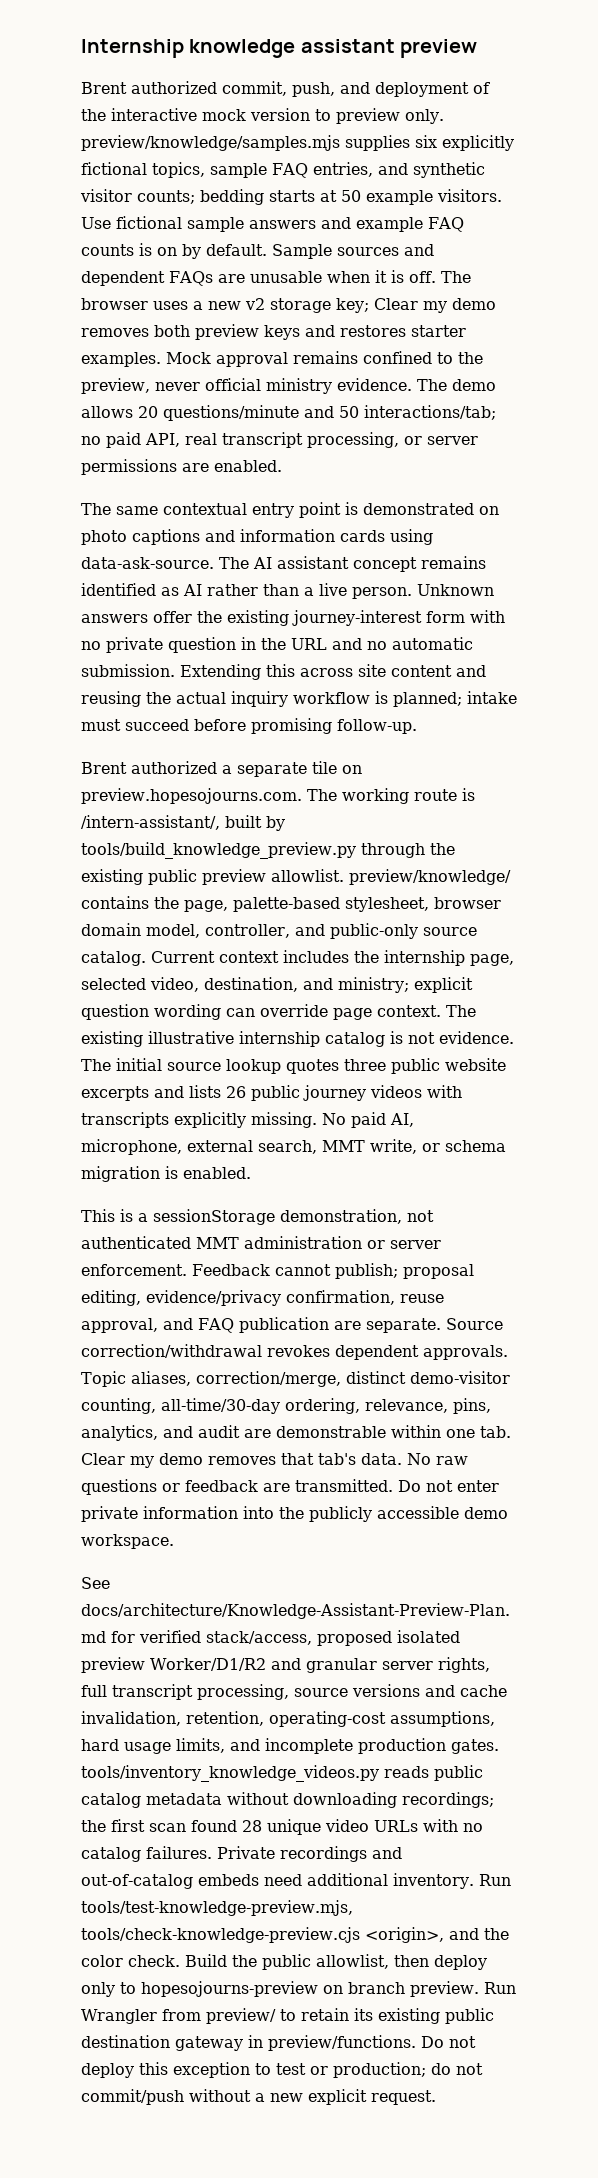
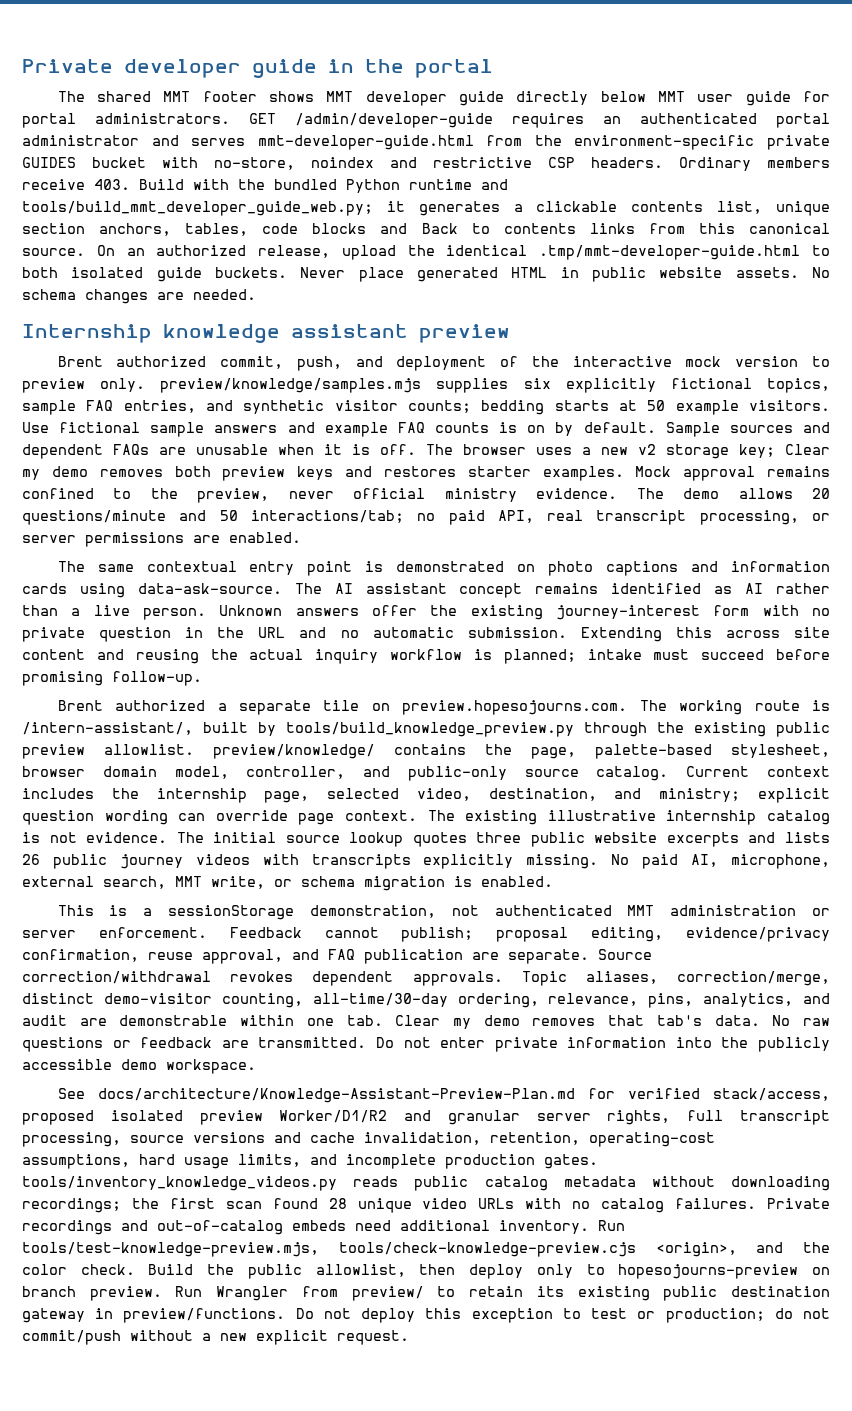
+ Private developer guide in the portal
+ The shared MMT footer shows MMT developer guide directly below MMT user guide for portal administrators. GET /admin/developer-guide requires an authenticated portal administrator and serves mmt-developer-guide.html from the environment-specific private GUIDES bucket with no-store, noindex and restrictive CSP headers. Ordinary members receive 403. Build with the bundled Python runtime and tools/build_mmt_developer_guide_web.py; it generates a clickable contents list, unique section anchors, tables, code blocks and Back to contents links from this canonical source. On an authorized release, upload the identical .tmp/mmt-developer-guide.html to both isolated guide buckets. Never place generated HTML in public website assets. No schema changes are needed.

